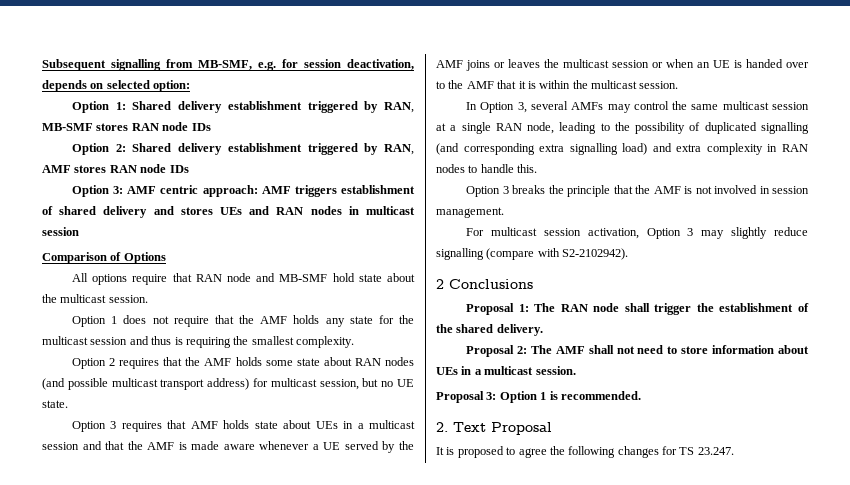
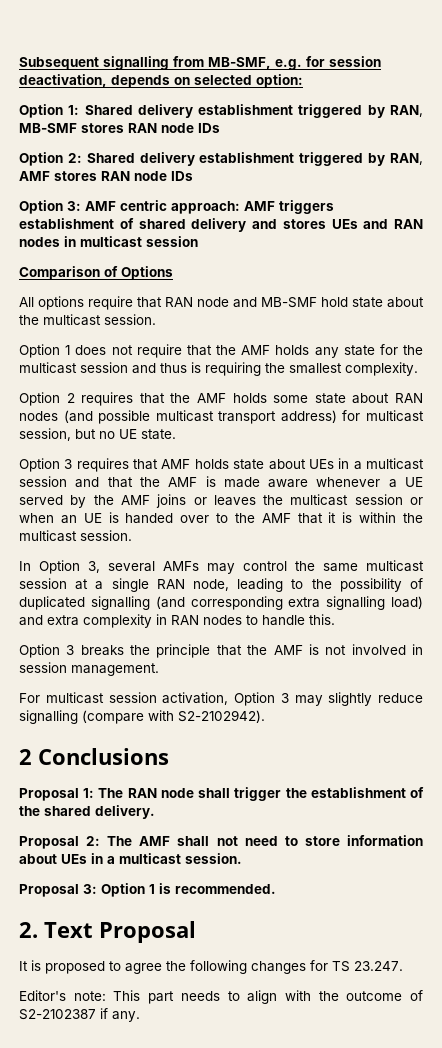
+ Editor's note: This part needs to align with the outcome of S2-2102387 if any.

